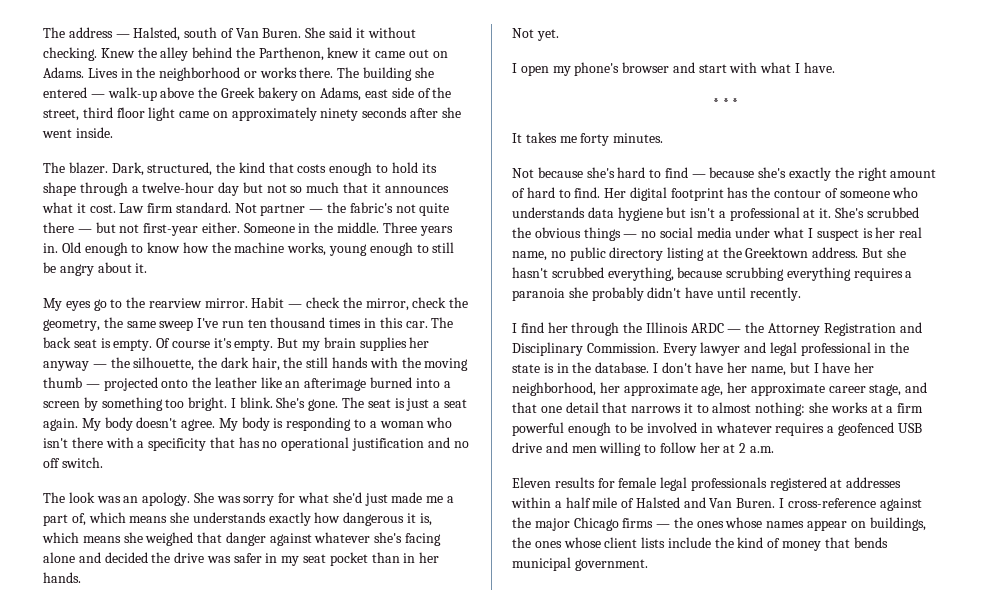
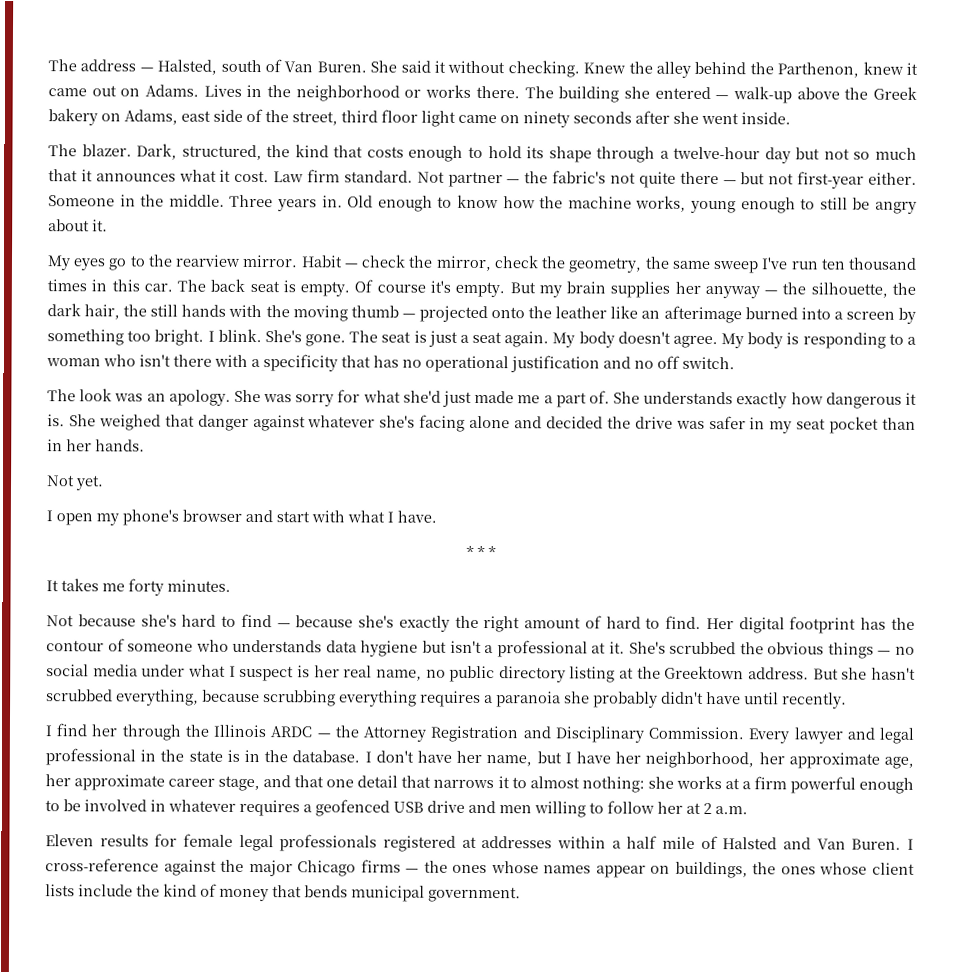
- The building she entered — walk-up above the Greek bakery on Adams, east side of the street, third floor light came on approximately ninety seconds after she went inside.
+ The building she entered — walk-up above the Greek bakery on Adams, east side of the street, third floor light came on ninety seconds after she went inside.
- She was sorry for what she'd just made me a part of, which means she understands exactly how dangerous it is, which means she weighed that danger against whatever she's facing alone and decided the drive was safer in my seat pocket than in her hands.
+ She was sorry for what she'd just made me a part of. She understands exactly how dangerous it is. She weighed that danger against whatever she's facing alone and decided the drive was safer in my seat pocket than in her hands.

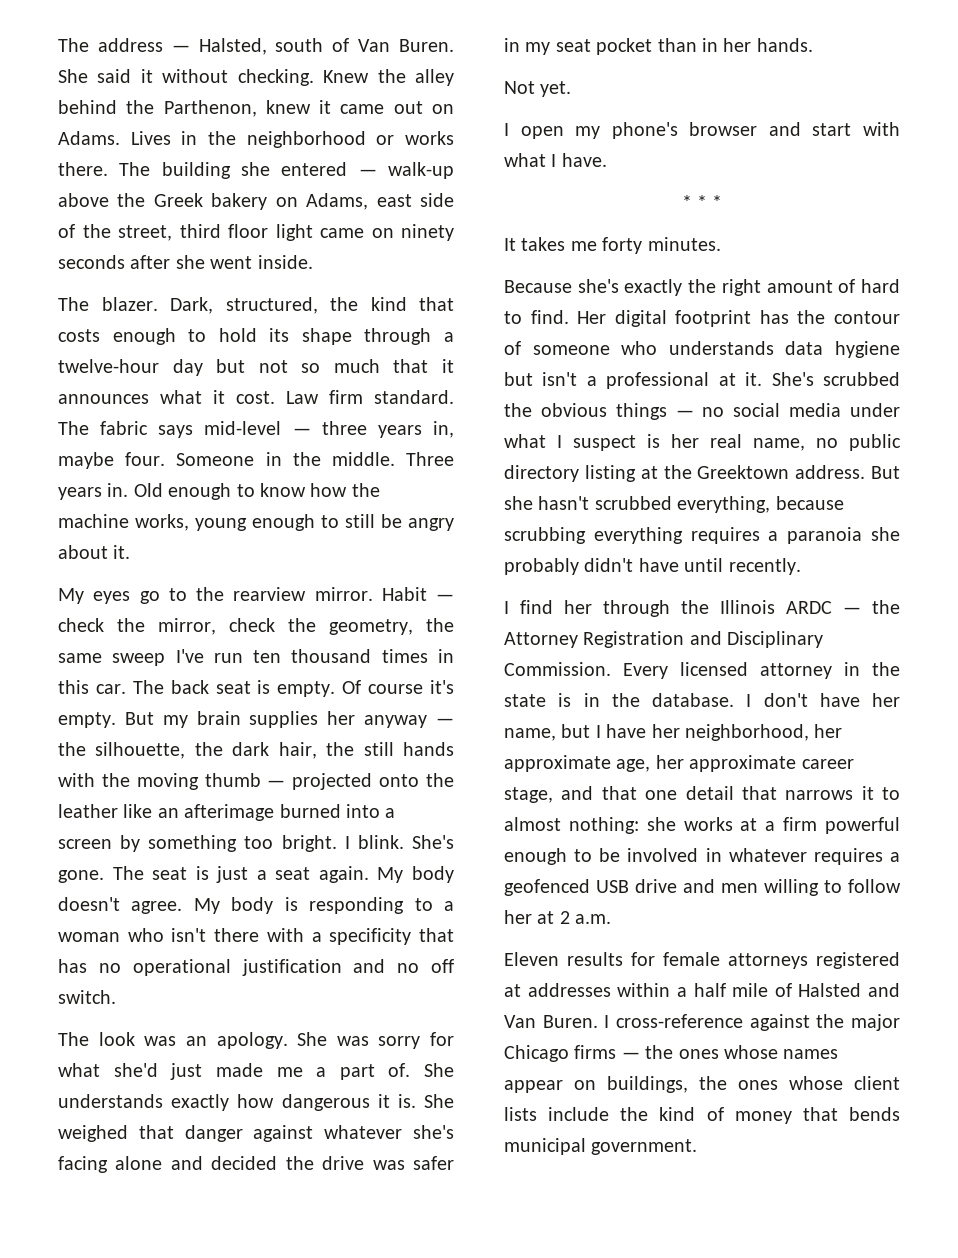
- Not partner — the fabric's not quite there — but not first-year either.
+ The fabric says mid-level — three years in, maybe four.
- Not because she's hard to find — because she's exactly the right amount of hard to find.
+ Because she's exactly the right amount of hard to find.
- Every lawyer and legal professional in the state is in the database.
+ Every licensed attorney in the state is in the database.
- Eleven results for female legal professionals registered at addresses within a half mile of Halsted and Van Buren.
+ Eleven results for female attorneys registered at addresses within a half mile of Halsted and Van Buren.

